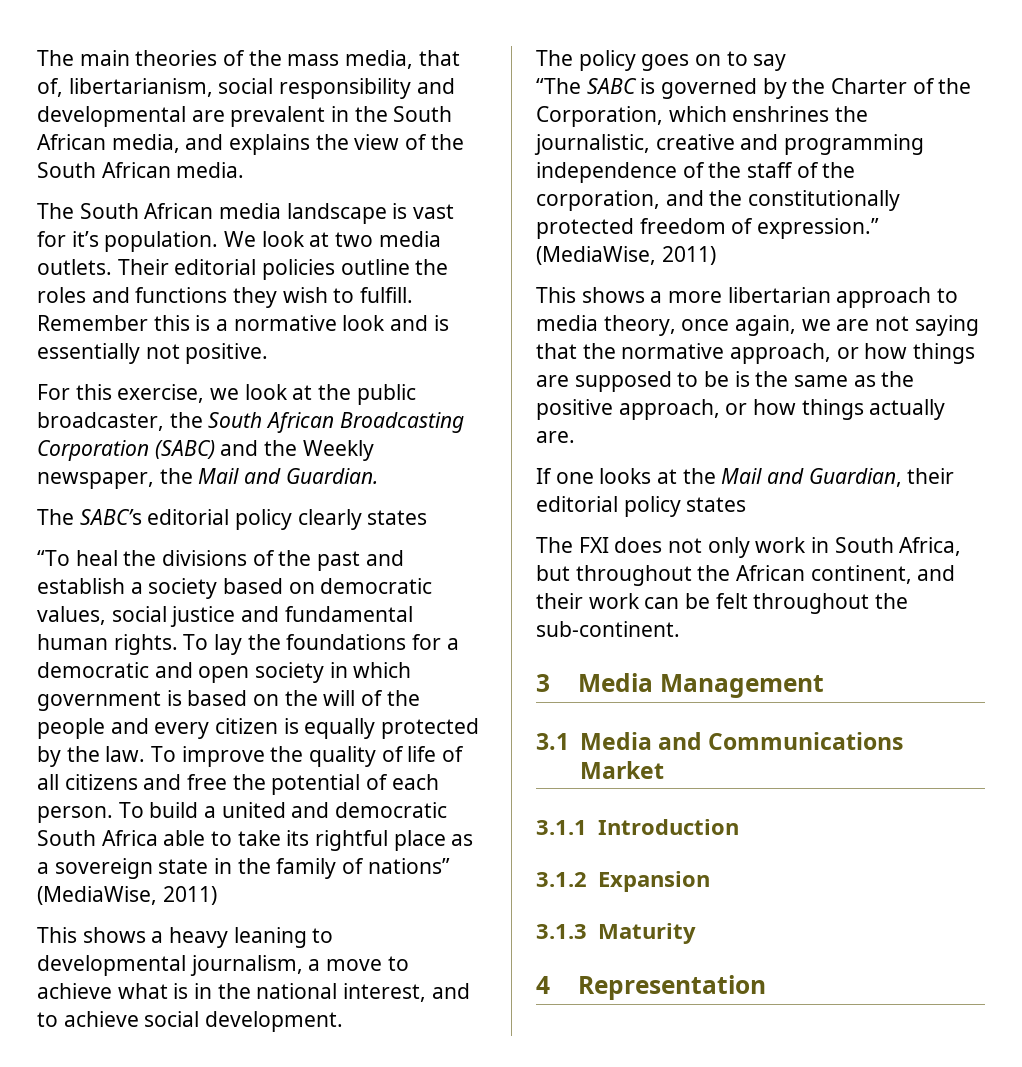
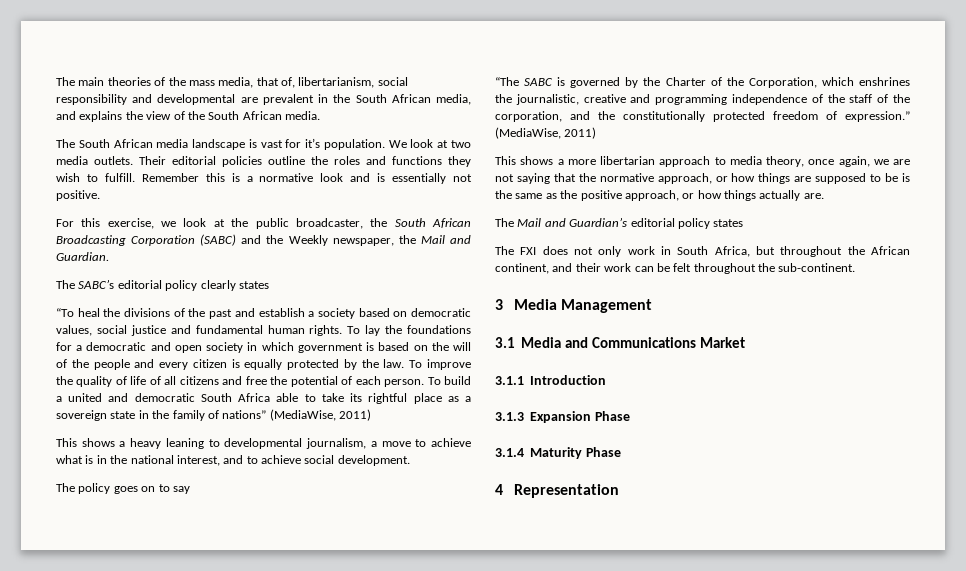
- If one looks at the Mail and Guardian, their editorial policy states
+ The Mail and Guardian’s editorial policy states
- 3.1.2 Expansion
- 3.1.3 Maturity
+ 3.1.3 Expansion Phase
+ 3.1.4 Maturity Phase

